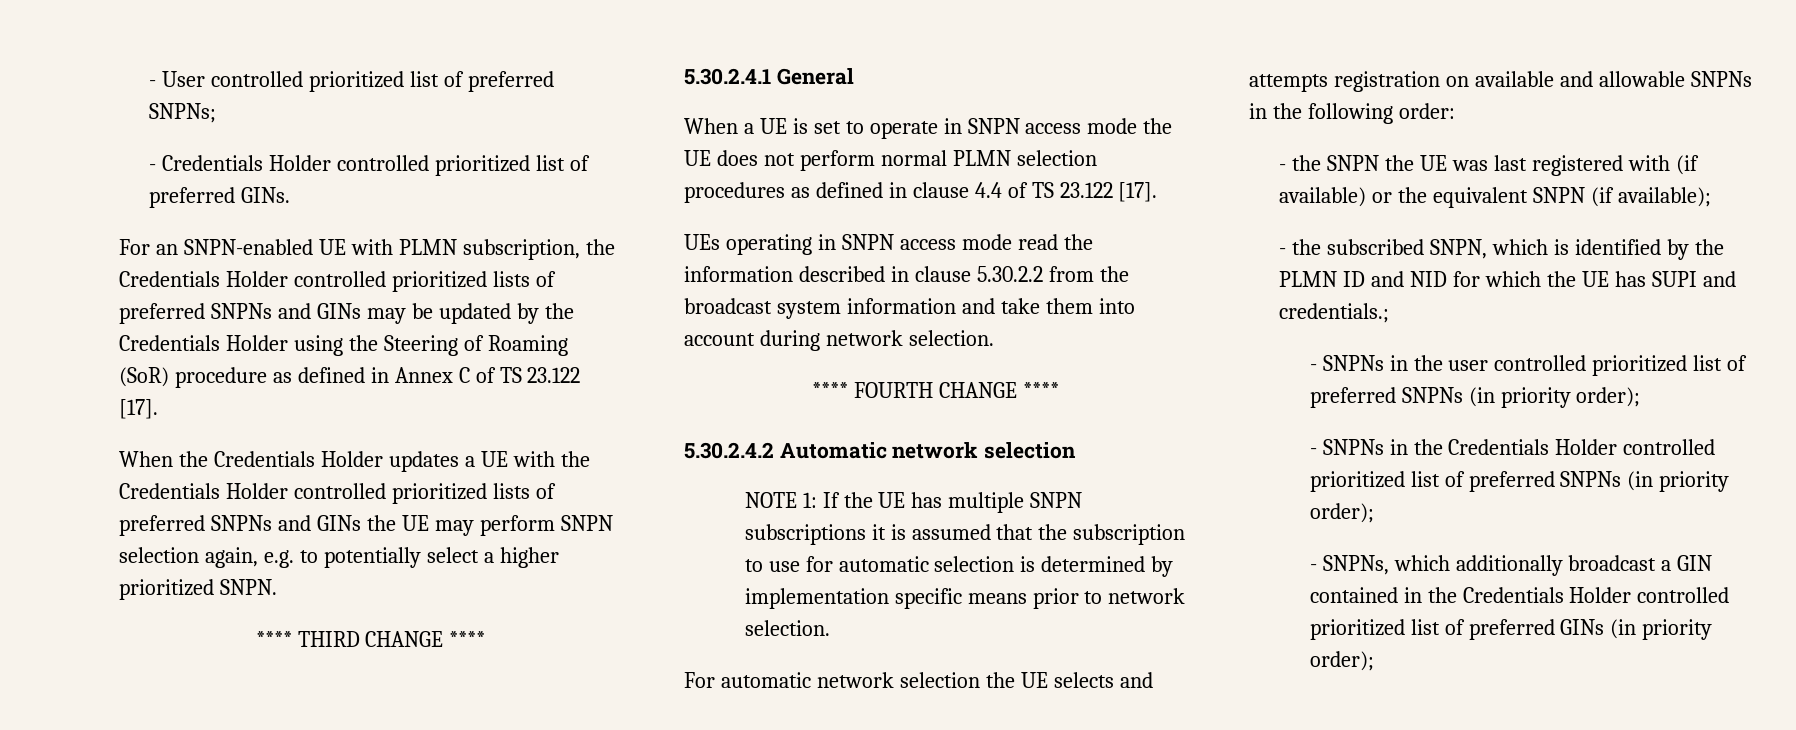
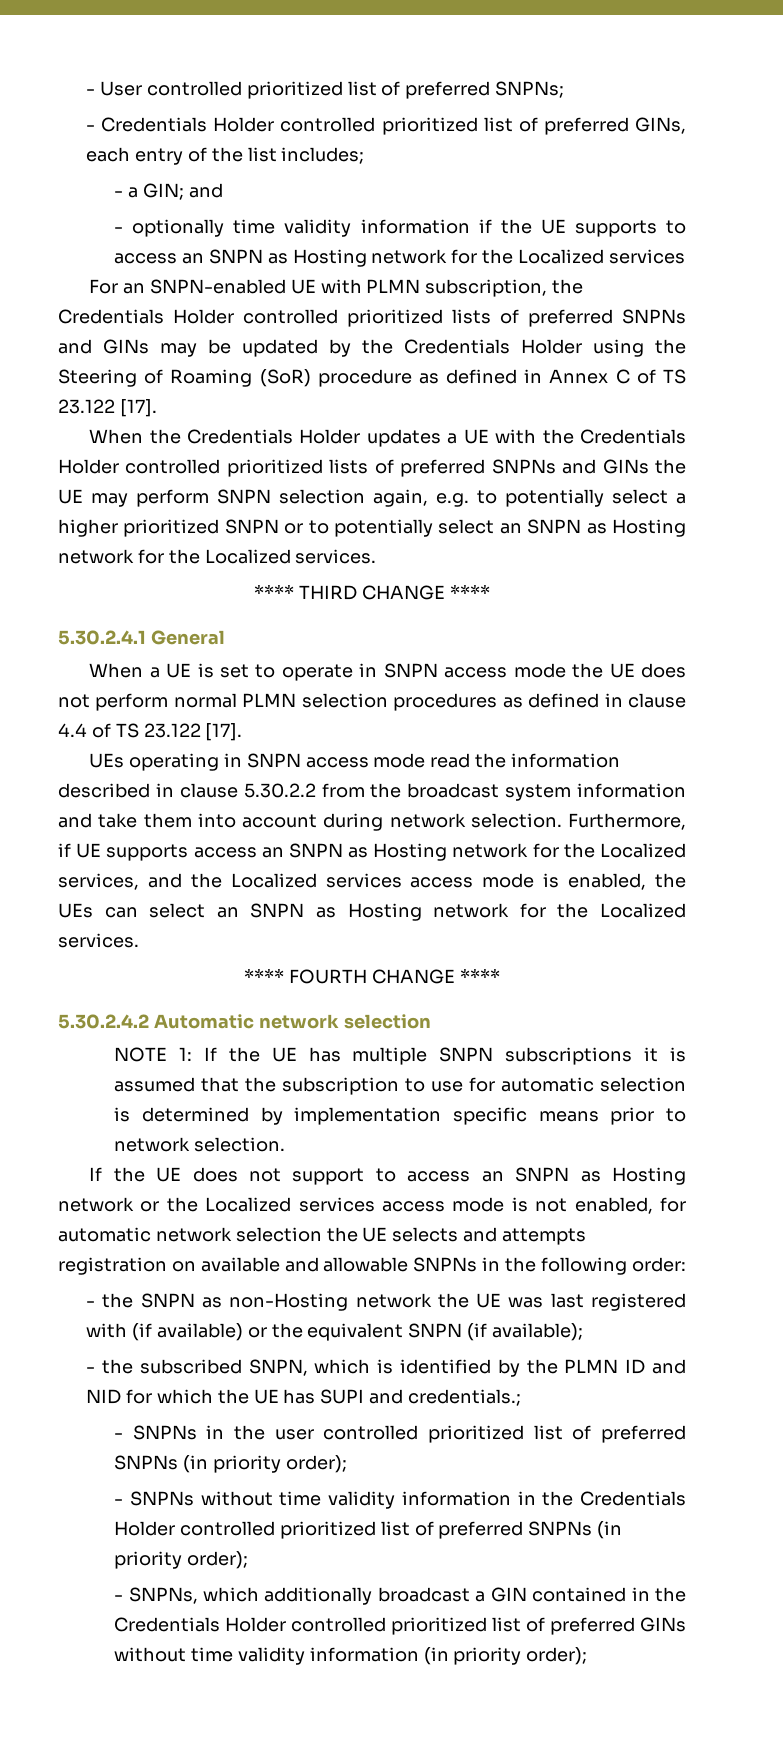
- - Credentials Holder controlled prioritized list of preferred GINs.
+ - Credentials Holder controlled prioritized list of preferred GINs, each entry of the list includes;
+ - a GIN; and
+ - optionally time validity information if the UE supports to access an SNPN as Hosting network for the Localized services
- When the Credentials Holder updates a UE with the Credentials Holder controlled prioritized lists of preferred SNPNs and GINs the UE may perform SNPN selection again, e.g. to potentially select a higher prioritized SNPN.
+ When the Credentials Holder updates a UE with the Credentials Holder controlled prioritized lists of preferred SNPNs and GINs the UE may perform SNPN selection again, e.g. to potentially select a higher prioritized SNPN or to potentially select an SNPN as Hosting network for the Localized services.
+ Furthermore, if UE supports access an SNPN as Hosting network for the Localized services, and the Localized services access mode is enabled, the UEs can select an SNPN as Hosting network for the Localized services.
- For automatic network selection the UE selects and attempts registration on available and allowable SNPNs in the following order:
+ If the UE does not support to access an SNPN as Hosting network or the Localized services access mode is not enabled, for automatic network selection the UE selects and attempts registration on available and allowable SNPNs in the following order:
- - the SNPN the UE was last registered with (if available) or the equivalent SNPN (if available);
+ - the SNPN as non-Hosting network the UE was last registered with (if available) or the equivalent SNPN (if available);
- - SNPNs in the Credentials Holder controlled prioritized list of preferred SNPNs (in priority order);
+ - SNPNs without time validity information in the Credentials Holder controlled prioritized list of preferred SNPNs (in priority order);
- - SNPNs, which additionally broadcast a GIN contained in the Credentials Holder controlled prioritized list of preferred GINs (in priority order);
+ - SNPNs, which additionally broadcast a GIN contained in the Credentials Holder controlled prioritized list of preferred GINs without time validity information (in priority order);

